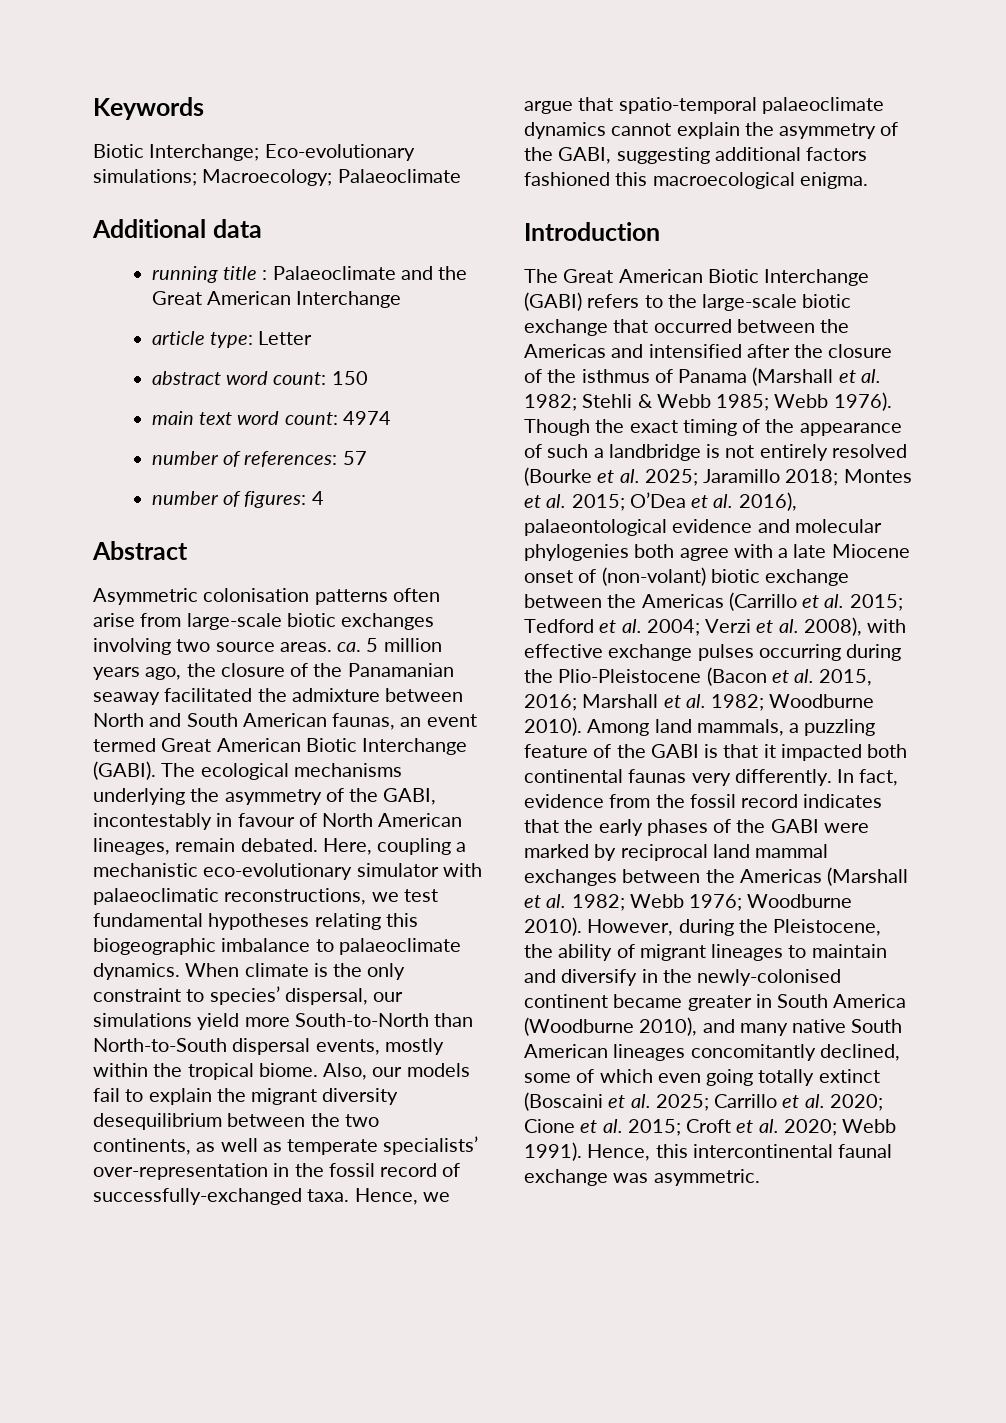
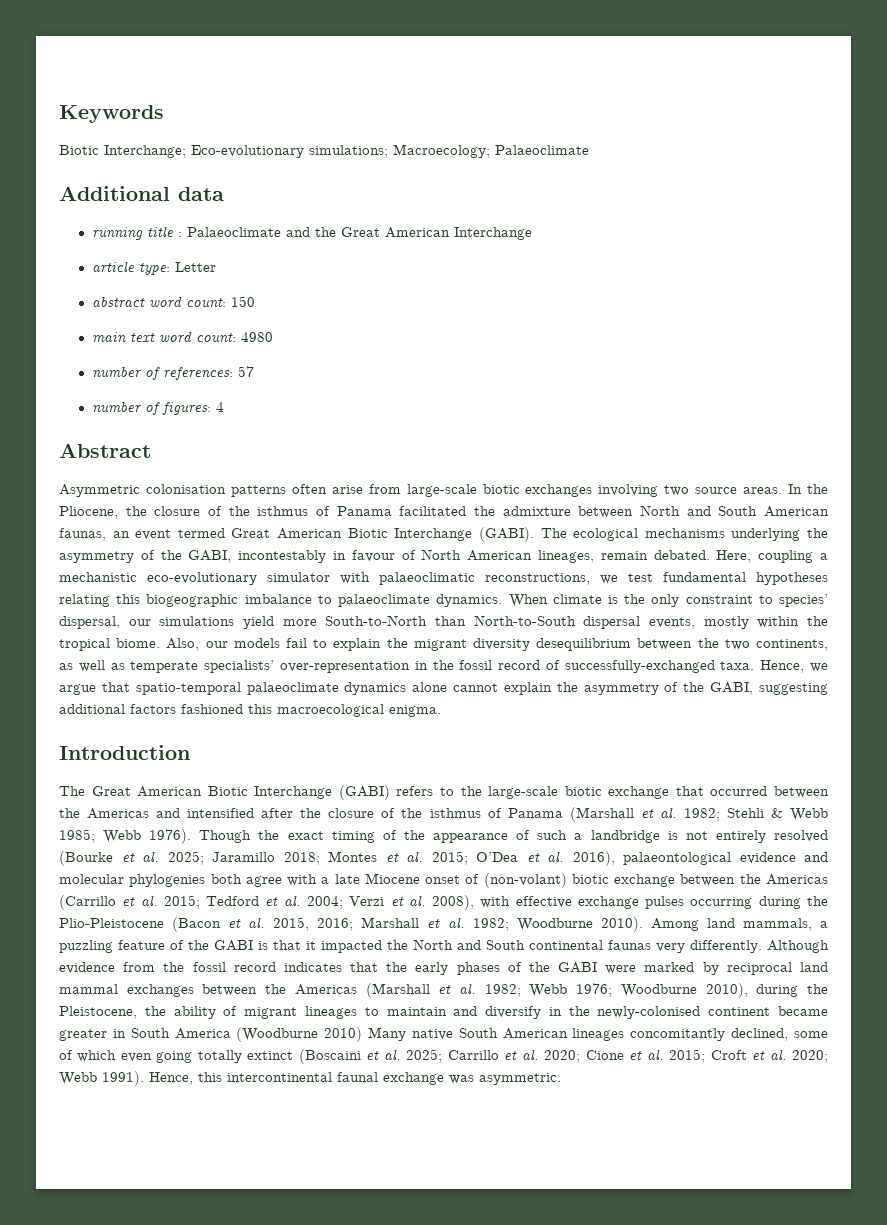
- main text word count: 4974
+ main text word count: 4980
- Asymmetric colonisation patterns often arise from large-scale biotic exchanges involving two source areas. ca. 5 million years ago, the closure of the Panamanian seaway facilitated the admixture between North and South American faunas, an event termed Great American Biotic Interchange (GABI).
+ Asymmetric colonisation patterns often arise from large-scale biotic exchanges involving two source areas. In the Pliocene, the closure of the isthmus of Panama facilitated the admixture between North and South American faunas, an event termed Great American Biotic Interchange (GABI).
- Hence, we argue that spatio-temporal palaeoclimate dynamics cannot explain the asymmetry of the GABI, suggesting additional factors fashioned this macroecological enigma.
+ Hence, we argue that spatio-temporal palaeoclimate dynamics alone cannot explain the asymmetry of the GABI, suggesting additional factors fashioned this macroecological enigma.
- Among land mammals, a puzzling feature of the GABI is that it impacted both continental faunas very differently.
+ Among land mammals, a puzzling feature of the GABI is that it impacted the North and South continental faunas very differently.
- In fact, evidence from the fossil record indicates that the early phases of the GABI were marked by reciprocal land mammal exchanges between the Americas (Marshall et al. 1982;
+ Although evidence from the fossil record indicates that the early phases of the GABI were marked by reciprocal land mammal exchanges between the Americas (Marshall et al. 1982;
- Woodburne 2010). However, during the Pleistocene, the ability of migrant lineages to maintain and diversify in the newly-colonised continent became greater in South America (Woodburne 2010), and many native South American lineages concomitantly declined, some of which even going totally extinct (Boscaini et al. 2025;
+ Woodburne 2010), during the Pleistocene, the ability of migrant lineages to maintain and diversify in the newly-colonised continent became greater in South America (Woodburne 2010) Many native South American lineages concomitantly declined, some of which even going totally extinct (Boscaini et al. 2025;

